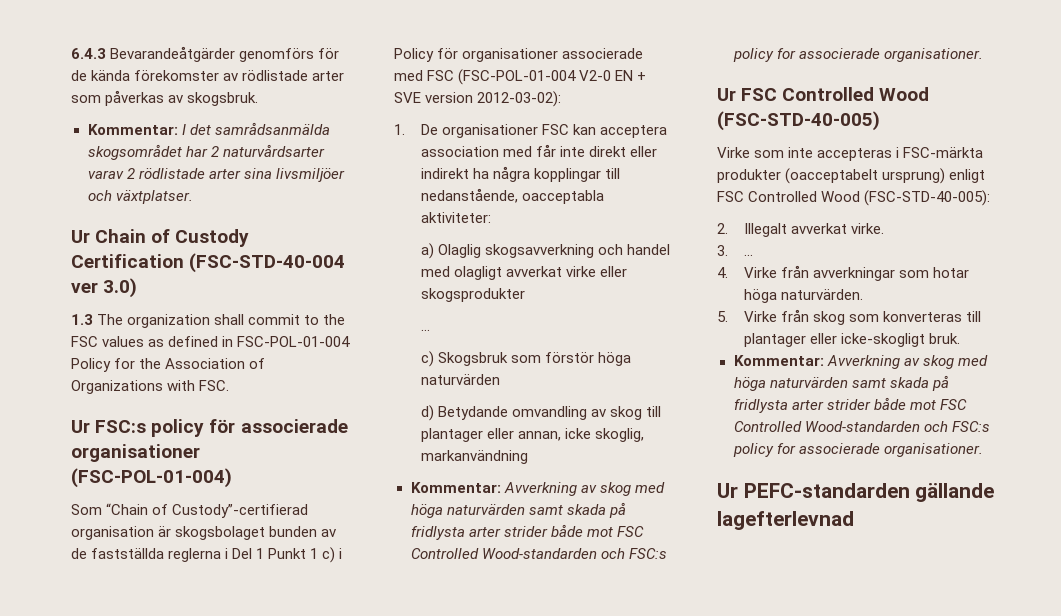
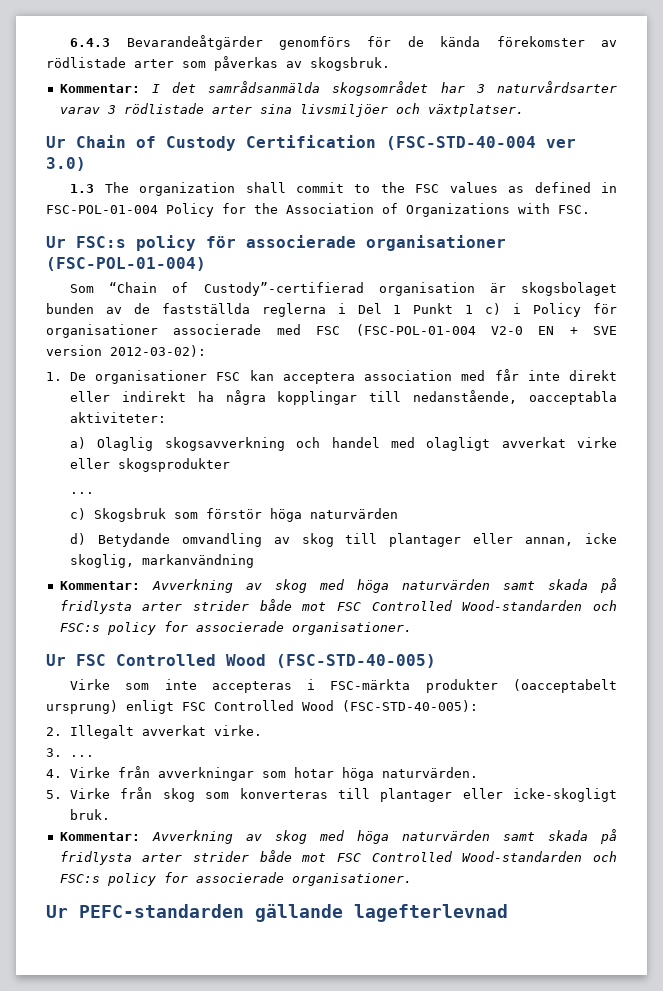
- Kommentar: I det samrådsanmälda skogsområdet har 2 naturvårdsarter varav 2 rödlistade arter sina livsmiljöer och växtplatser.
+ Kommentar: I det samrådsanmälda skogsområdet har 3 naturvårdsarter varav 3 rödlistade arter sina livsmiljöer och växtplatser.

